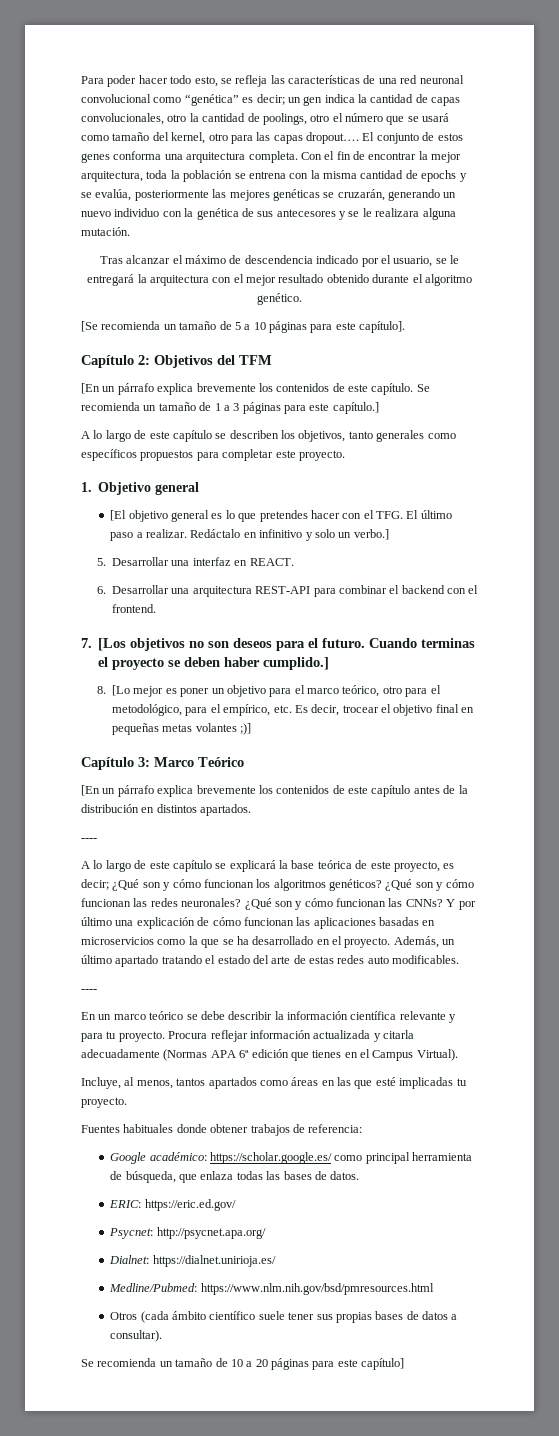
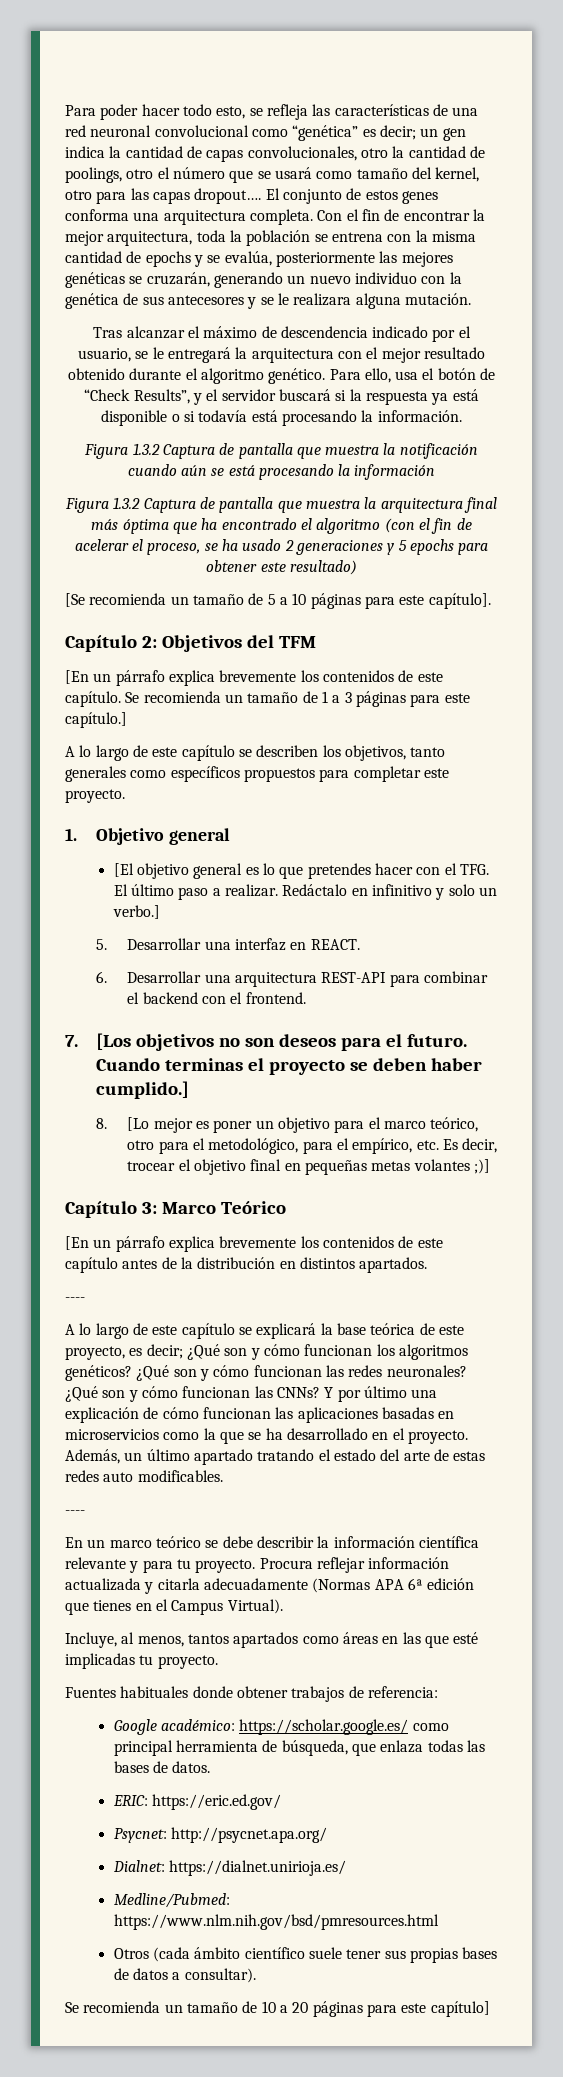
+ Para ello, usa el botón de “Check Results”, y el servidor buscará si la respuesta ya está disponible o si todavía está procesando la información.
+ Figura 1.3.2 Captura de pantalla que muestra la notificación cuando aún se está procesando la información
+ Figura 1.3.2 Captura de pantalla que muestra la arquitectura final más óptima que ha encontrado el algoritmo (con el fin de acelerar el proceso, se ha usado 2 generaciones y 5 epochs para obtener este resultado)

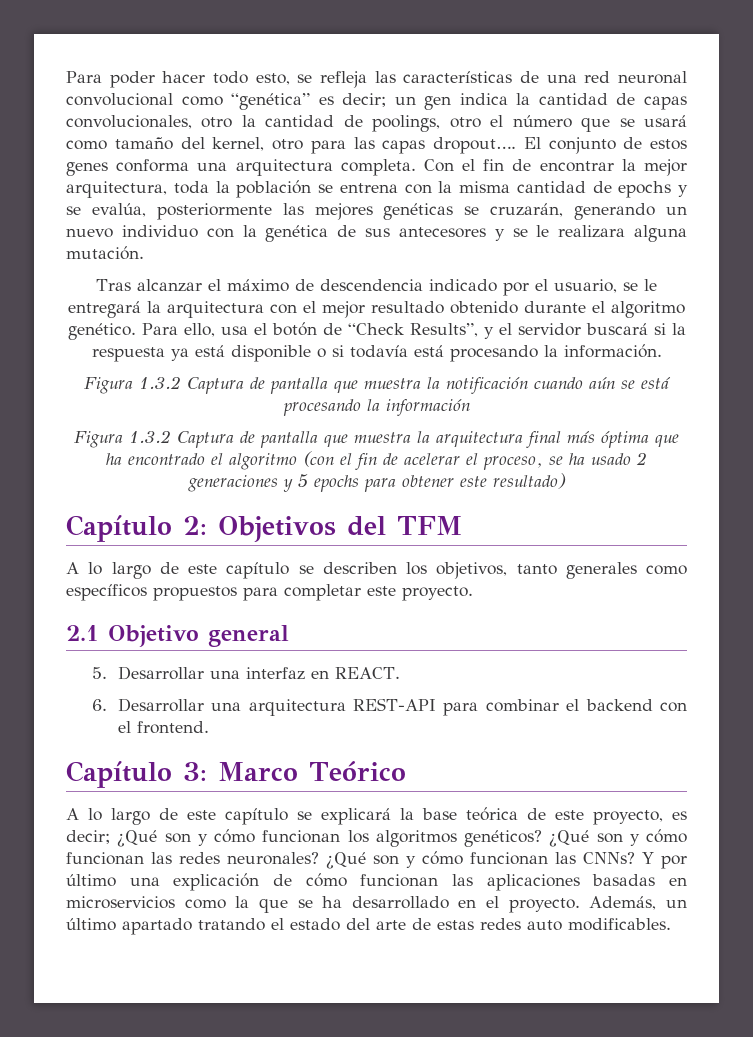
- [Se recomienda un tamaño de 5 a 10 páginas para este capítulo].
- [En un párrafo explica brevemente los contenidos de este capítulo. Se recomienda un tamaño de 1 a 3 páginas para este capítulo.]
- 1. Objetivo general
+ 2.1 Objetivo general
- [El objetivo general es lo que pretendes hacer con el TFG. El último paso a realizar. Redáctalo en infinitivo y solo un verbo.]
- 7. [Los objetivos no son deseos para el futuro. Cuando terminas el proyecto se deben haber cumplido.]
- 8. [Lo mejor es poner un objetivo para el marco teórico, otro para el metodológico, para el empírico, etc. Es decir, trocear el objetivo final en pequeñas metas volantes ;)]
  Capítulo 3: Marco Teórico
- [En un párrafo explica brevemente los contenidos de este capítulo antes de la distribución en distintos apartados.
- ----
  Además, un último apartado tratando el estado del arte de estas redes auto modificables.
- ----
- En un marco teórico se debe describir la información científica relevante y para tu proyecto. Procura reflejar información actualizada y citarla adecuadamente (Normas APA 6ª edición que tienes en el Campus Virtual).
- Incluye, al menos, tantos apartados como áreas en las que esté implicadas tu proyecto.
- Fuentes habituales donde obtener trabajos de referencia:
- Google académico: https://scholar.google.es/ como principal herramienta de búsqueda, que enlaza todas las bases de datos.
- ERIC: https://eric.ed.gov/
- Psycnet: http://psycnet.apa.org/
- Dialnet: https://dialnet.unirioja.es/
- Medline/Pubmed: https://www.nlm.nih.gov/bsd/pmresources.html
- Otros (cada ámbito científico suele tener sus propias bases de datos a consultar).
- Se recomienda un tamaño de 10 a 20 páginas para este capítulo]

